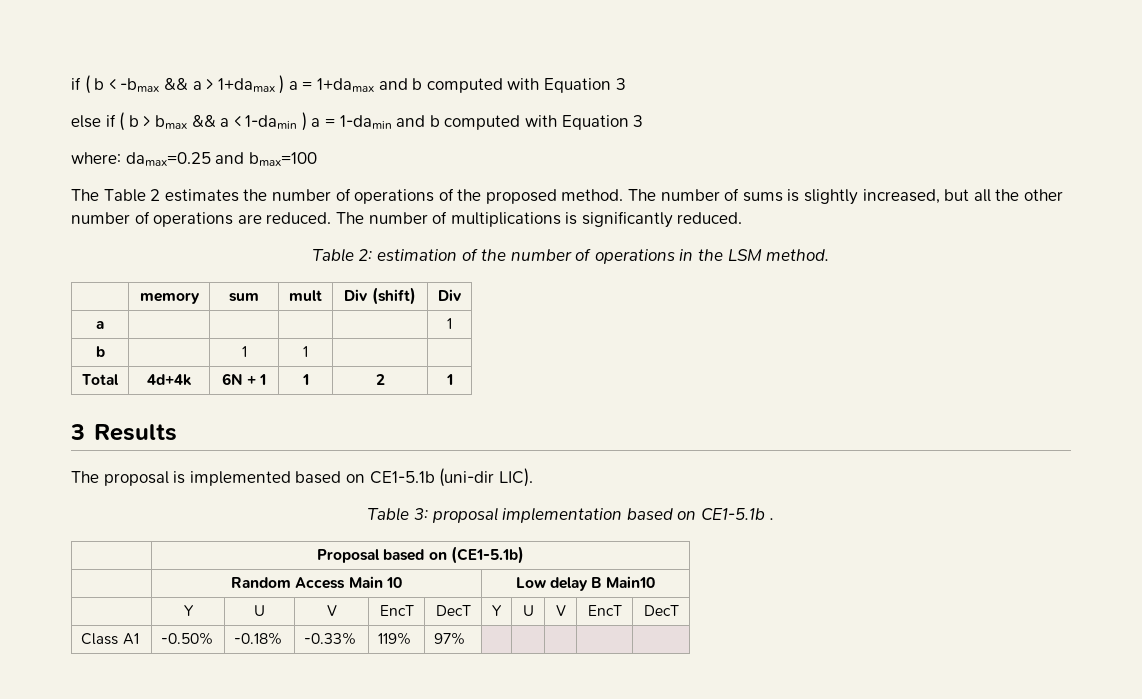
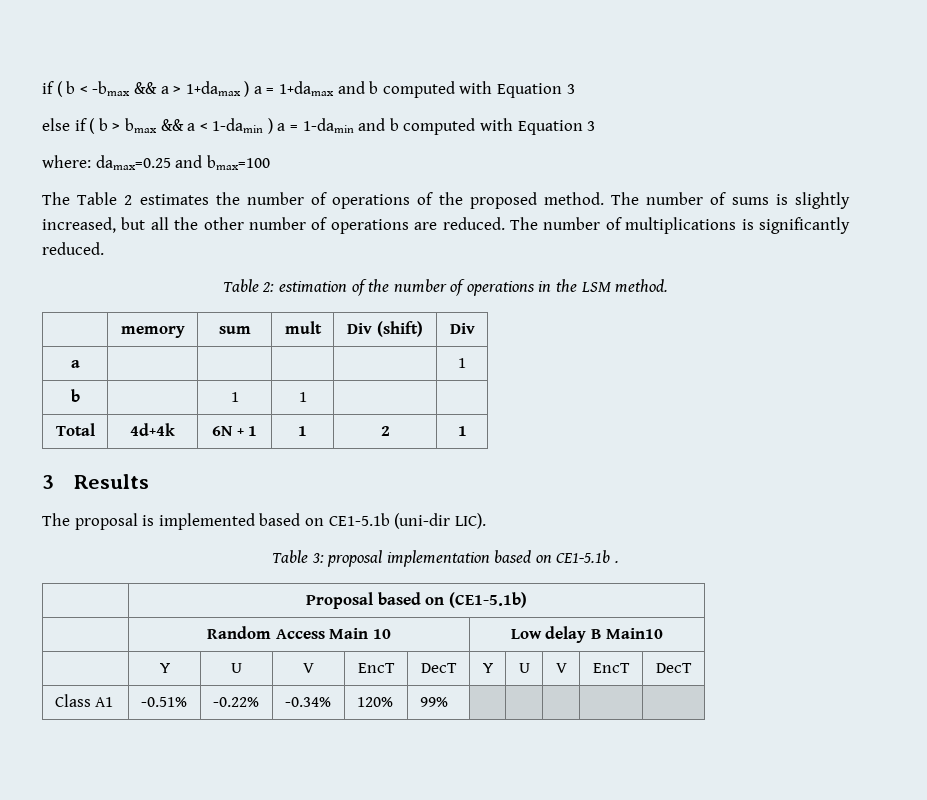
- Class A1 | -0.50% | -0.18% | -0.33% | 119% | 97% | | | | |
+ Class A1 | -0.51% | -0.22% | -0.34% | 120% | 99% | | | | |

